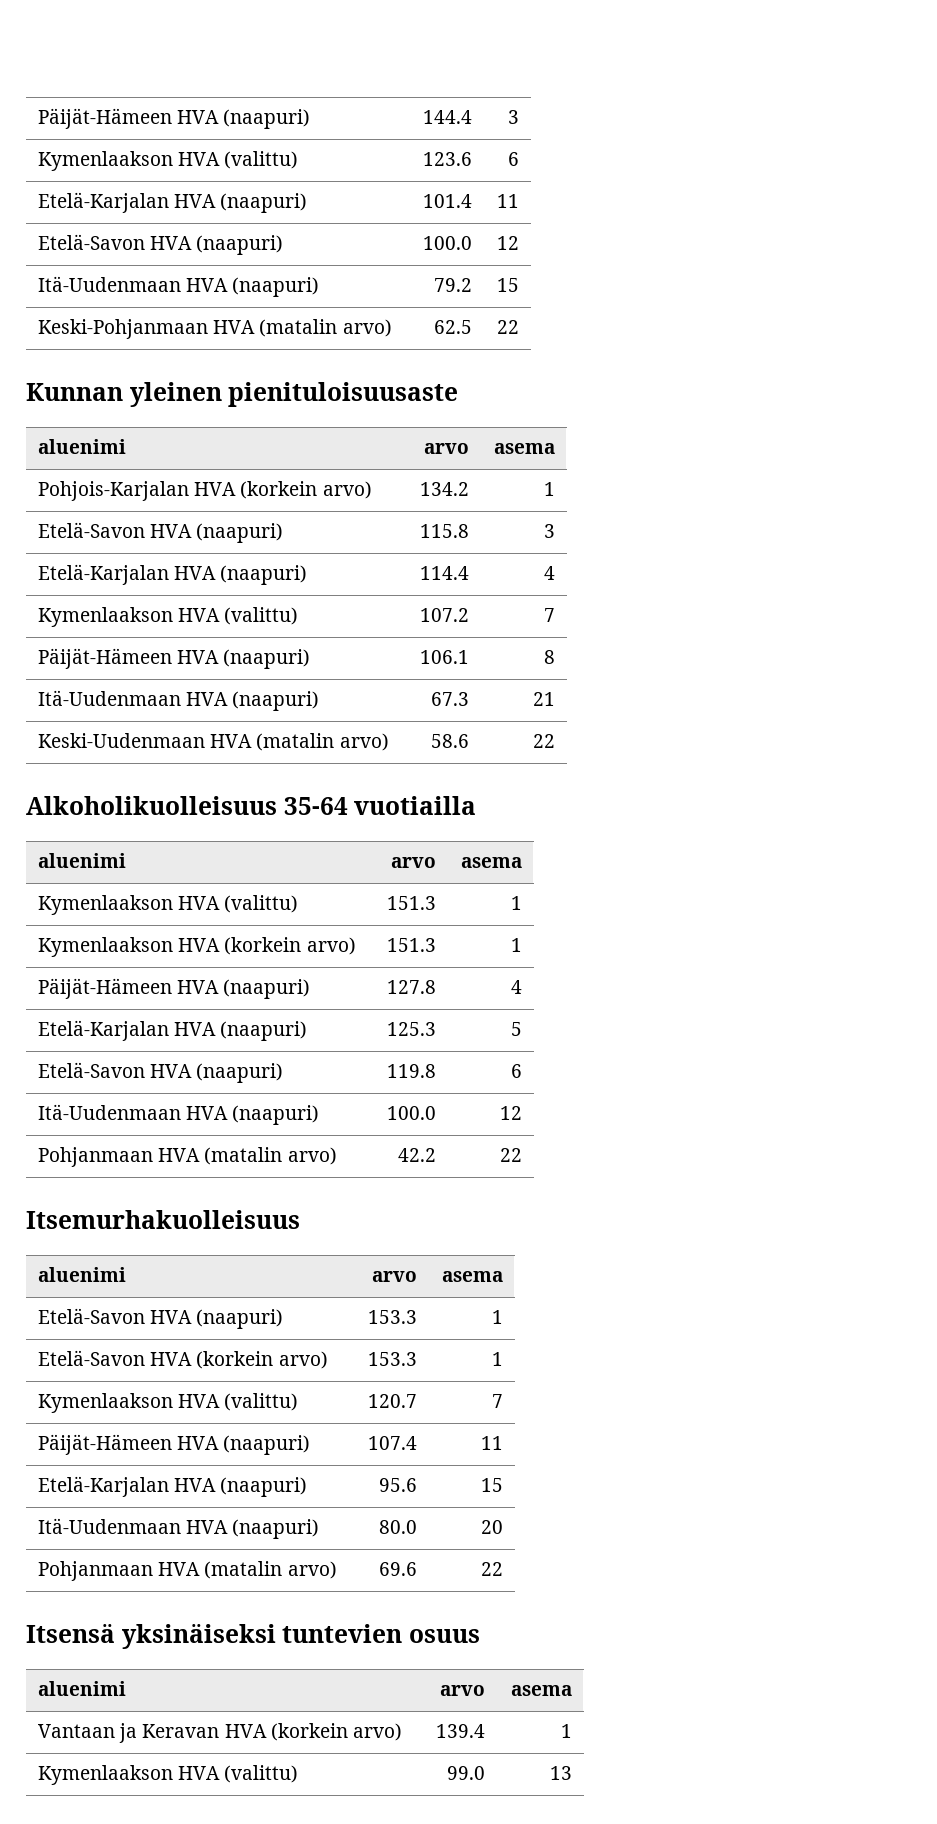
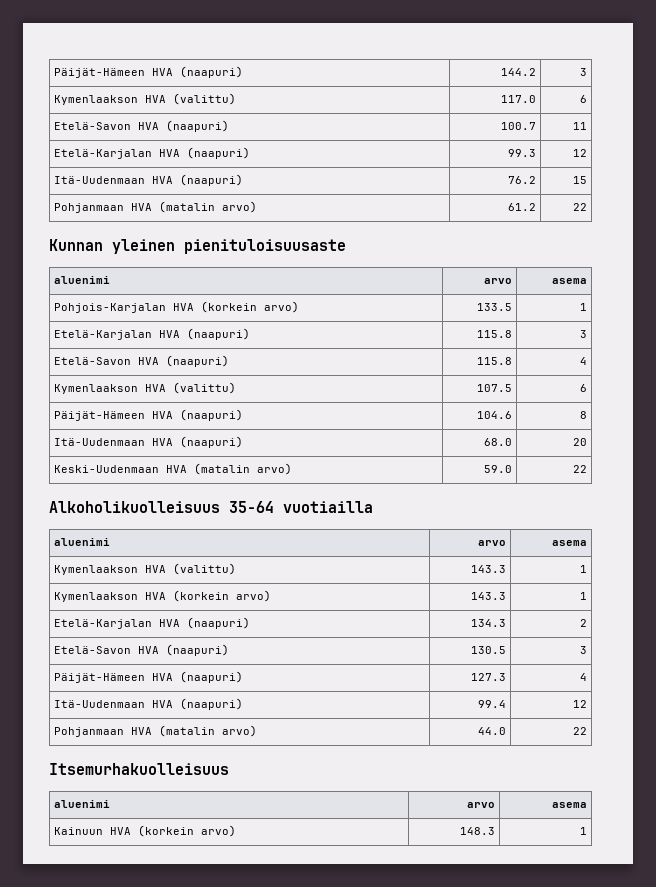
- Päijät-Hämeen HVA (naapuri) | 144.4 | 3
+ Päijät-Hämeen HVA (naapuri) | 144.2 | 3
- Kymenlaakson HVA (valittu) | 123.6 | 6
- Etelä-Karjalan HVA (naapuri) | 101.4 | 11
- Etelä-Savon HVA (naapuri) | 100.0 | 12
+ Kymenlaakson HVA (valittu) | 117.0 | 6
+ Etelä-Savon HVA (naapuri) | 100.7 | 11
+ Etelä-Karjalan HVA (naapuri) | 99.3 | 12
- Itä-Uudenmaan HVA (naapuri) | 79.2 | 15
- Keski-Pohjanmaan HVA (matalin arvo) | 62.5 | 22
+ Itä-Uudenmaan HVA (naapuri) | 76.2 | 15
+ Pohjanmaan HVA (matalin arvo) | 61.2 | 22
- Pohjois-Karjalan HVA (korkein arvo) | 134.2 | 1
+ Pohjois-Karjalan HVA (korkein arvo) | 133.5 | 1
+ Etelä-Karjalan HVA (naapuri) | 115.8 | 3
- Etelä-Savon HVA (naapuri) | 115.8 | 3
- Etelä-Karjalan HVA (naapuri) | 114.4 | 4
+ Etelä-Savon HVA (naapuri) | 115.8 | 4
- Kymenlaakson HVA (valittu) | 107.2 | 7
- Päijät-Hämeen HVA (naapuri) | 106.1 | 8
+ Kymenlaakson HVA (valittu) | 107.5 | 6
+ Päijät-Hämeen HVA (naapuri) | 104.6 | 8
- Itä-Uudenmaan HVA (naapuri) | 67.3 | 21
+ Itä-Uudenmaan HVA (naapuri) | 68.0 | 20
- Keski-Uudenmaan HVA (matalin arvo) | 58.6 | 22
+ Keski-Uudenmaan HVA (matalin arvo) | 59.0 | 22
- Kymenlaakson HVA (valittu) | 151.3 | 1
+ Kymenlaakson HVA (valittu) | 143.3 | 1
- Kymenlaakson HVA (korkein arvo) | 151.3 | 1
- Päijät-Hämeen HVA (naapuri) | 127.8 | 4
- Etelä-Karjalan HVA (naapuri) | 125.3 | 5
- Etelä-Savon HVA (naapuri) | 119.8 | 6
- Itä-Uudenmaan HVA (naapuri) | 100.0 | 12
+ Kymenlaakson HVA (korkein arvo) | 143.3 | 1
+ Etelä-Karjalan HVA (naapuri) | 134.3 | 2
+ Etelä-Savon HVA (naapuri) | 130.5 | 3
+ Päijät-Hämeen HVA (naapuri) | 127.3 | 4
+ Itä-Uudenmaan HVA (naapuri) | 99.4 | 12
- Pohjanmaan HVA (matalin arvo) | 42.2 | 22
+ Pohjanmaan HVA (matalin arvo) | 44.0 | 22
- Etelä-Savon HVA (naapuri) | 153.3 | 1
- Etelä-Savon HVA (korkein arvo) | 153.3 | 1
- Kymenlaakson HVA (valittu) | 120.7 | 7
- Päijät-Hämeen HVA (naapuri) | 107.4 | 11
- Etelä-Karjalan HVA (naapuri) | 95.6 | 15
- Itä-Uudenmaan HVA (naapuri) | 80.0 | 20
- Pohjanmaan HVA (matalin arvo) | 69.6 | 22
- Itsensä yksinäiseksi tuntevien osuus
- aluenimi | arvo | asema
- Vantaan ja Keravan HVA (korkein arvo) | 139.4 | 1
- Kymenlaakson HVA (valittu) | 99.0 | 13
+ Kainuun HVA (korkein arvo) | 148.3 | 1

